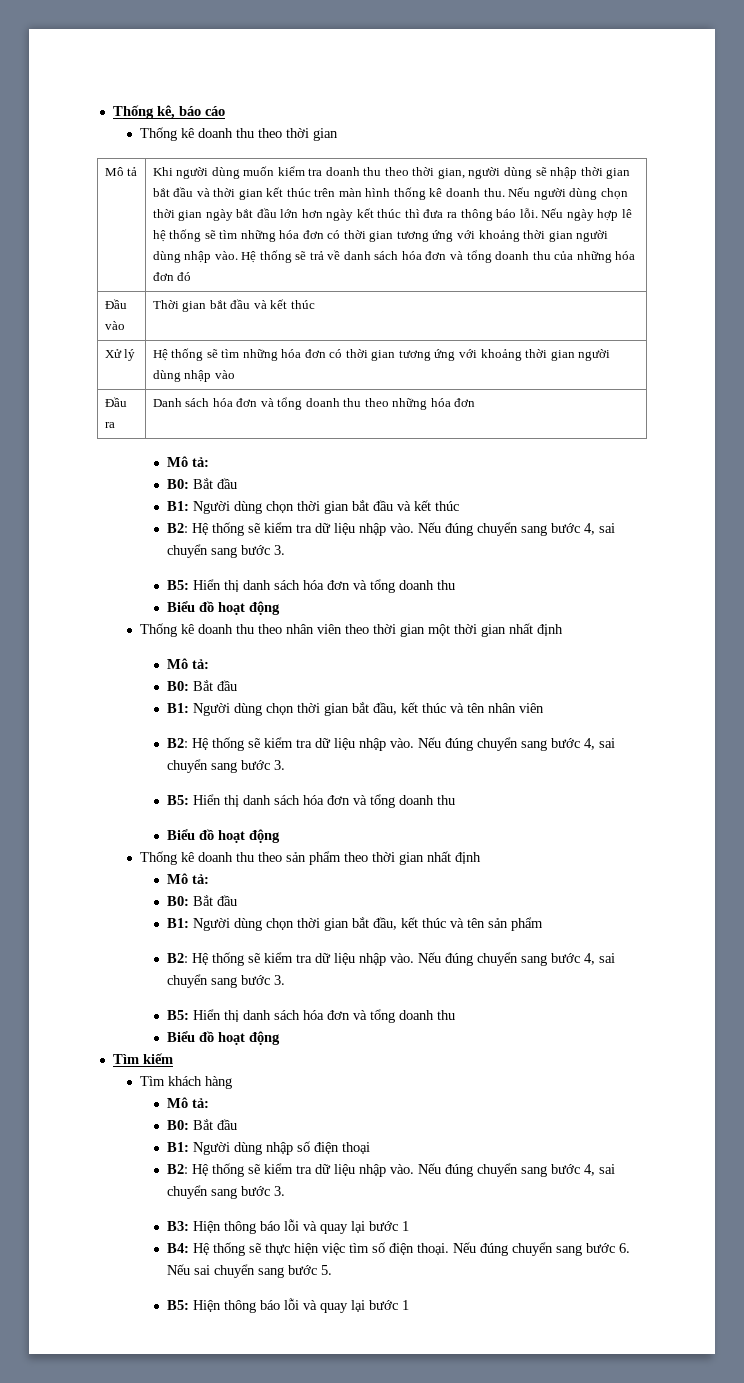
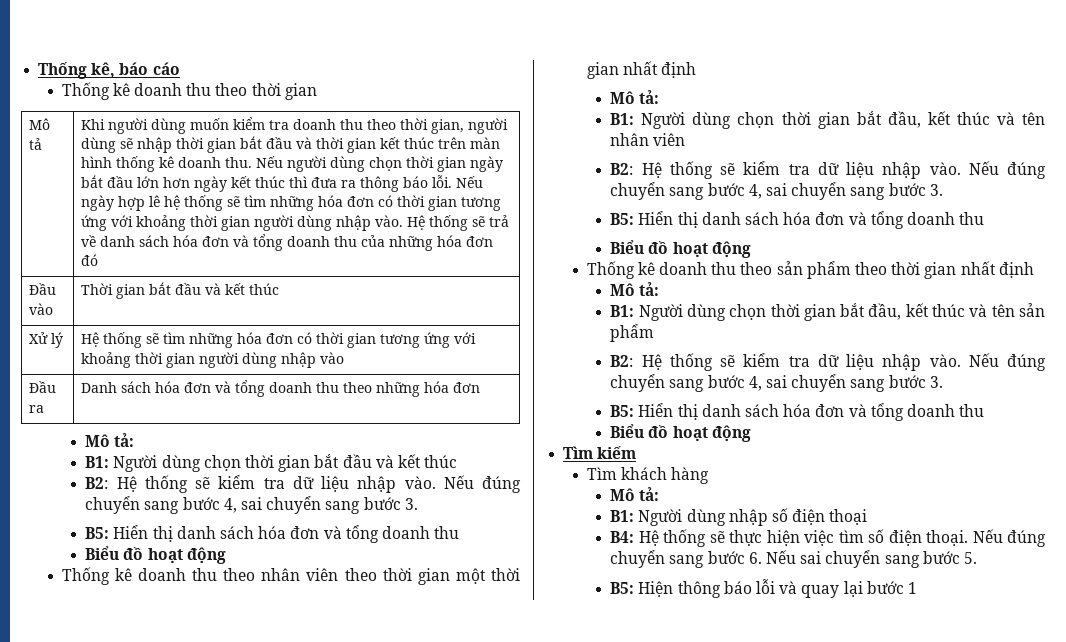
  Đầu ra | Danh sách hóa đơn và tổng doanh thu theo những hóa đơn
  Mô tả:
- B0: Bắt đầu
  Thống kê doanh thu theo nhân viên theo thời gian một thời gian nhất định
  Mô tả:
- B0: Bắt đầu
  Thống kê doanh thu theo sản phẩm theo thời gian nhất định
  Mô tả:
- B0: Bắt đầu
  Tìm khách hàng
  Mô tả:
- B0: Bắt đầu
  B1: Người dùng nhập số điện thoại
- B2: Hệ thống sẽ kiểm tra dữ liệu nhập vào. Nếu đúng chuyển sang bước 4, sai chuyển sang bước 3.
- B3: Hiện thông báo lỗi và quay lại bước 1

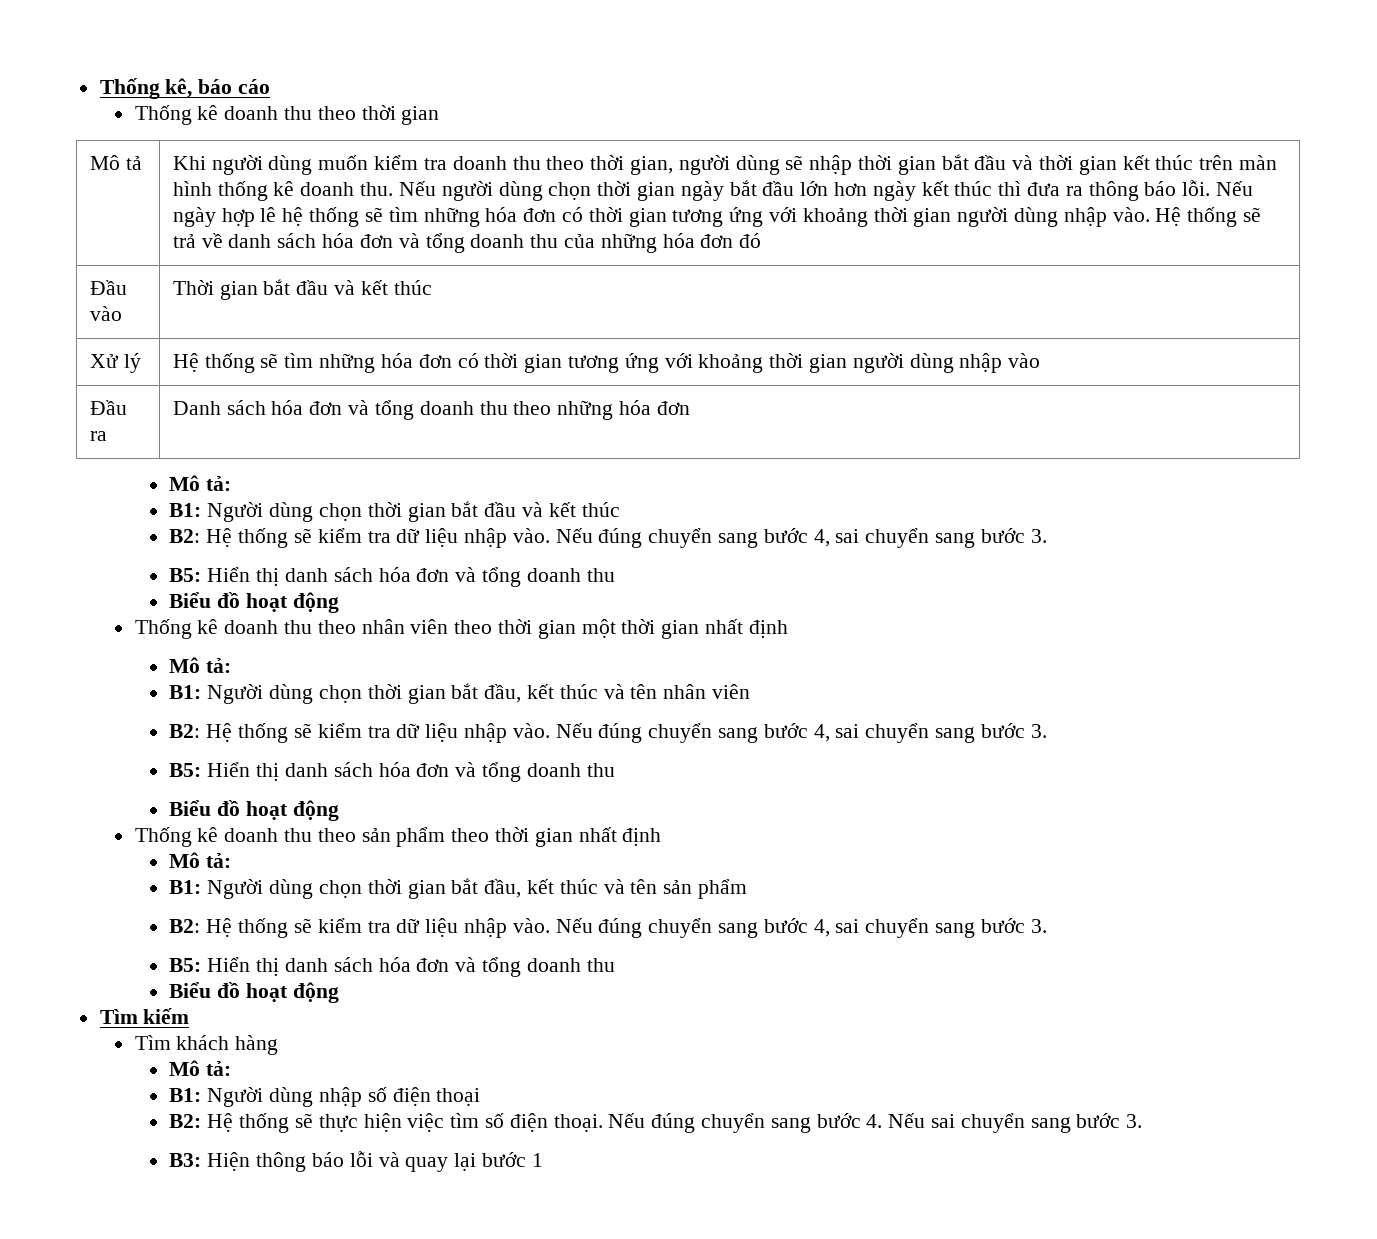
- B4: Hệ thống sẽ thực hiện việc tìm số điện thoại.
+ B2: Hệ thống sẽ thực hiện việc tìm số điện thoại.
- Nếu đúng chuyển sang bước 6. Nếu sai chuyển sang bước 5.
- B5: Hiện thông báo lỗi và quay lại bước 1
+ Nếu đúng chuyển sang bước 4. Nếu sai chuyển sang bước 3.
+ B3: Hiện thông báo lỗi và quay lại bước 1

